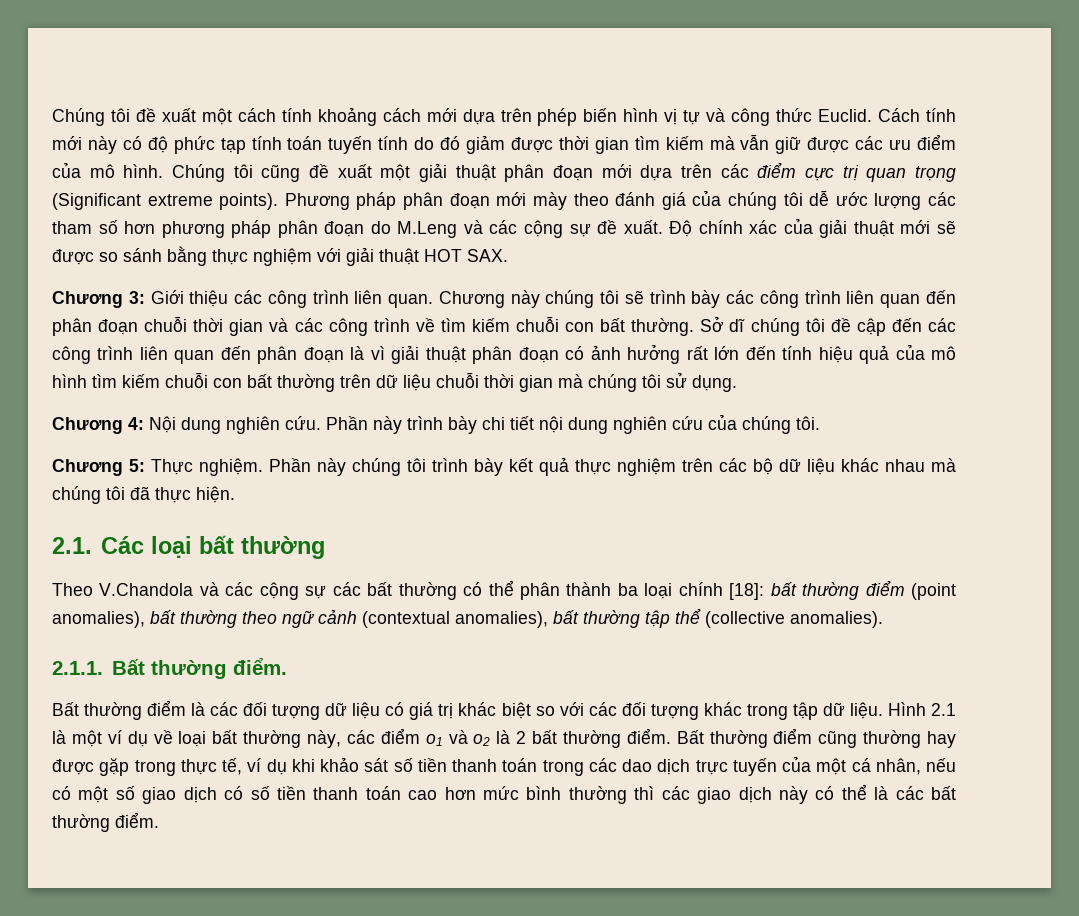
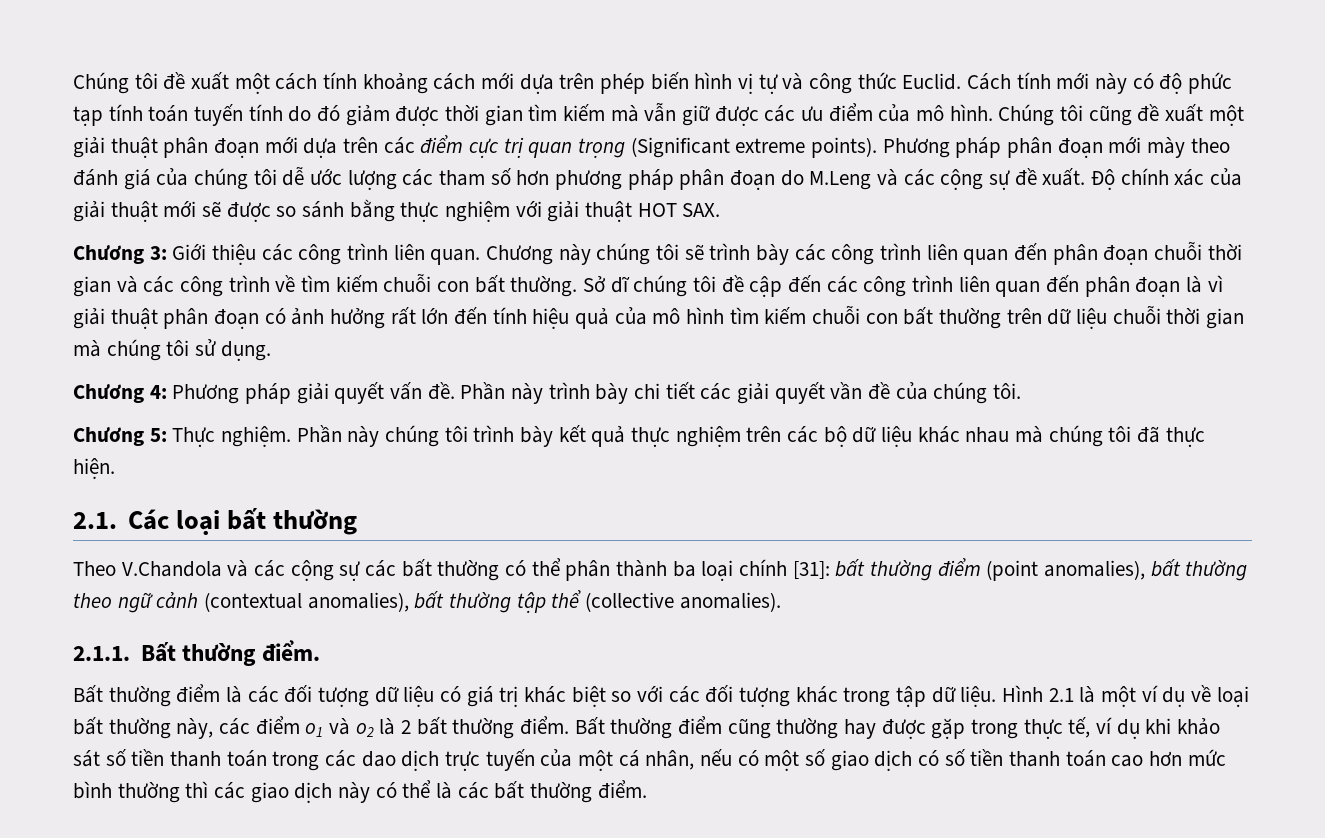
- Chương 4: Nội dung nghiên cứu.
+ Chương 4: Phương pháp giải quyết vấn đề.
- Phần này trình bày chi tiết nội dung nghiên cứu của chúng tôi.
+ Phần này trình bày chi tiết các giải quyết vần đề của chúng tôi.
- Theo V.Chandola và các cộng sự các bất thường có thể phân thành ba loại chính [18]: bất thường điểm (point anomalies), bất thường theo ngữ cảnh (contextual anomalies), bất thường tập thể (collective anomalies).
+ Theo V.Chandola và các cộng sự các bất thường có thể phân thành ba loại chính [31]: bất thường điểm (point anomalies), bất thường theo ngữ cảnh (contextual anomalies), bất thường tập thể (collective anomalies).

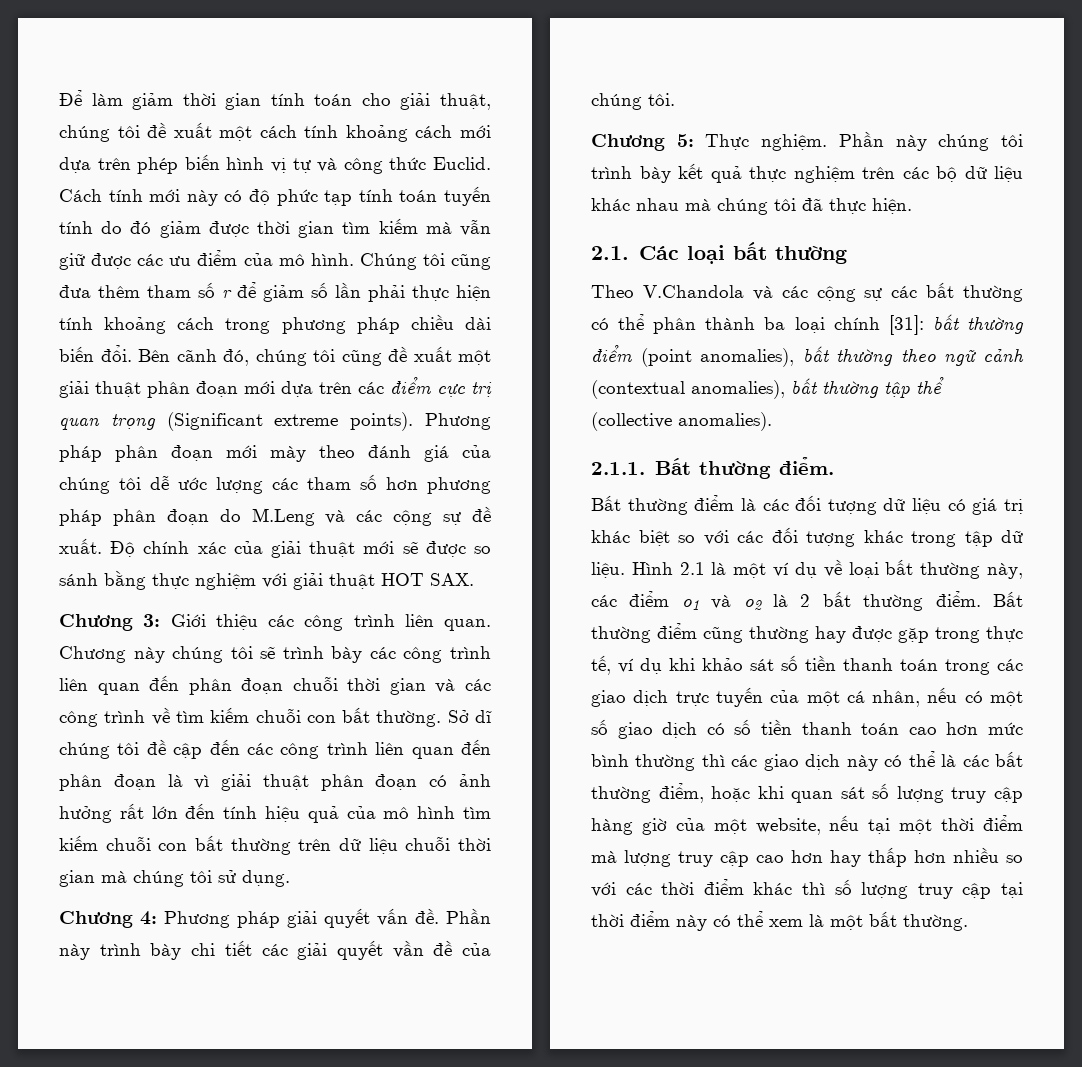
- Chúng tôi đề xuất một cách tính khoảng cách mới dựa trên phép biến hình vị tự và công thức Euclid.
+ Để làm giảm thời gian tính toán cho giải thuật, chúng tôi đề xuất một cách tính khoảng cách mới dựa trên phép biến hình vị tự và công thức Euclid.
- Chúng tôi cũng đề xuất một giải thuật phân đoạn mới dựa trên các điểm cực trị quan trọng (Significant extreme points).
+ Chúng tôi cũng đưa thêm tham số r để giảm số lần phải thực hiện tính khoảng cách trong phương pháp chiều dài biến đổi. Bên cãnh đó, chúng tôi cũng đề xuất một giải thuật phân đoạn mới dựa trên các điểm cực trị quan trọng (Significant extreme points).
- Bất thường điểm cũng thường hay được gặp trong thực tế, ví dụ khi khảo sát số tiền thanh toán trong các dao dịch trực tuyến của một cá nhân, nếu có một số giao dịch có số tiền thanh toán cao hơn mức bình thường thì các giao dịch này có thể là các bất thường điểm.
+ Bất thường điểm cũng thường hay được gặp trong thực tế, ví dụ khi khảo sát số tiền thanh toán trong các giao dịch trực tuyến của một cá nhân, nếu có một số giao dịch có số tiền thanh toán cao hơn mức bình thường thì các giao dịch này có thể là các bất thường điểm, hoặc khi quan sát số lượng truy cập hàng giờ của một website, nếu tại một thời điểm mà lượng truy cập cao hơn hay thấp hơn nhiều so với các thời điểm khác thì số lượng truy cập tại thời điểm này có thể xem là một bất thường.

